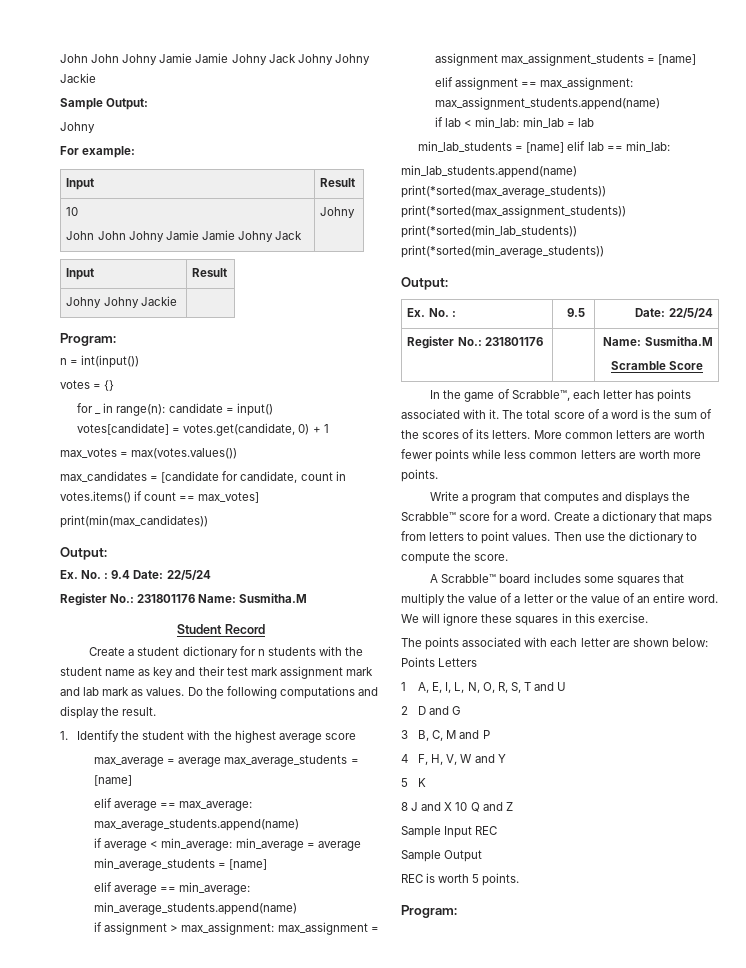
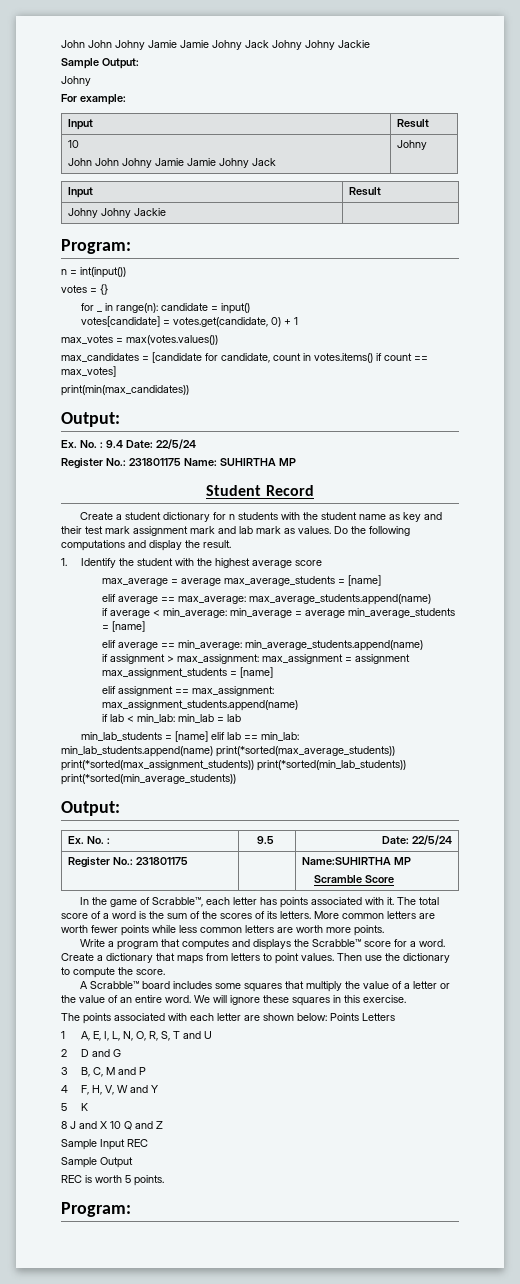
- Register No.: 231801176 Name: Susmitha.M
+ Register No.: 231801175 Name: SUHIRTHA MP
- Register No.: 231801176 | | Name: Susmitha.M
+ Register No.: 231801175 | | Name:SUHIRTHA MP

